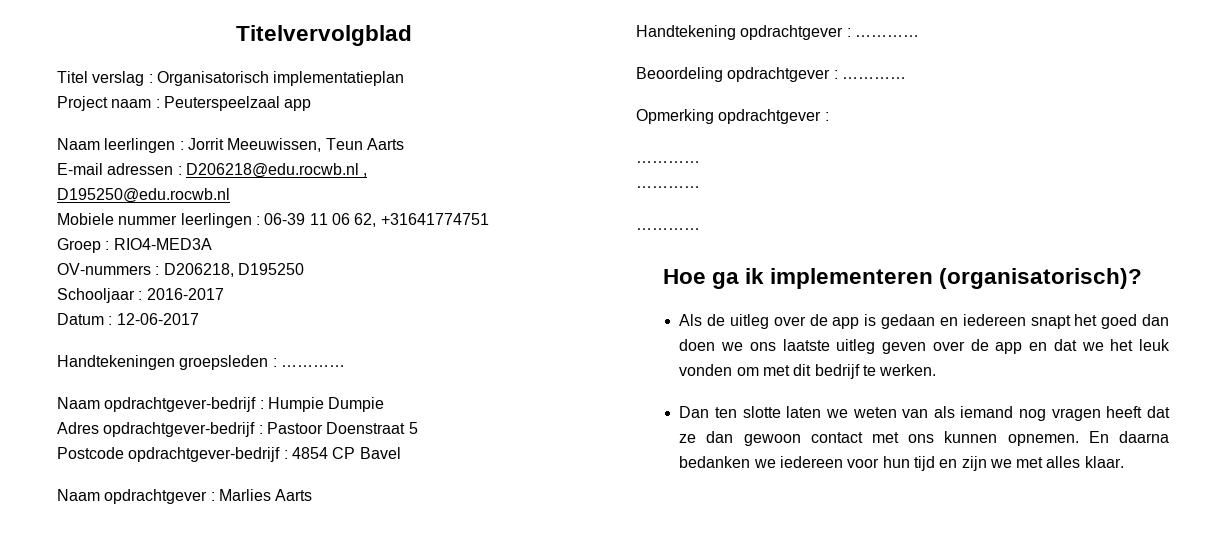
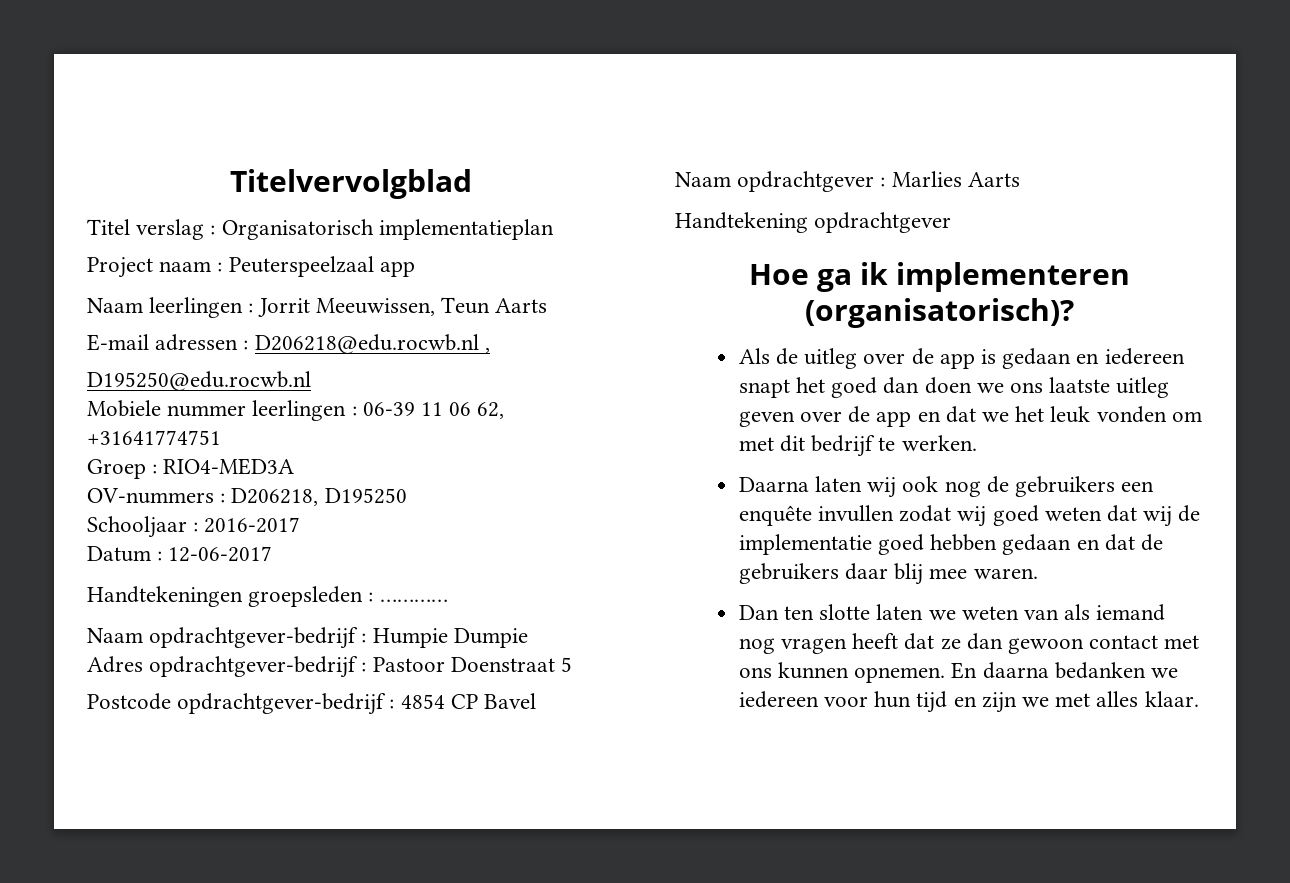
- Handtekening opdrachtgever : …………
- Beoordeling opdrachtgever : …………
- Opmerking opdrachtgever :
- …………
- …………
- …………
+ Handtekening opdrachtgever
+ Daarna laten wij ook nog de gebruikers een enquête invullen zodat wij goed weten dat wij de implementatie goed hebben gedaan en dat de gebruikers daar blij mee waren.

